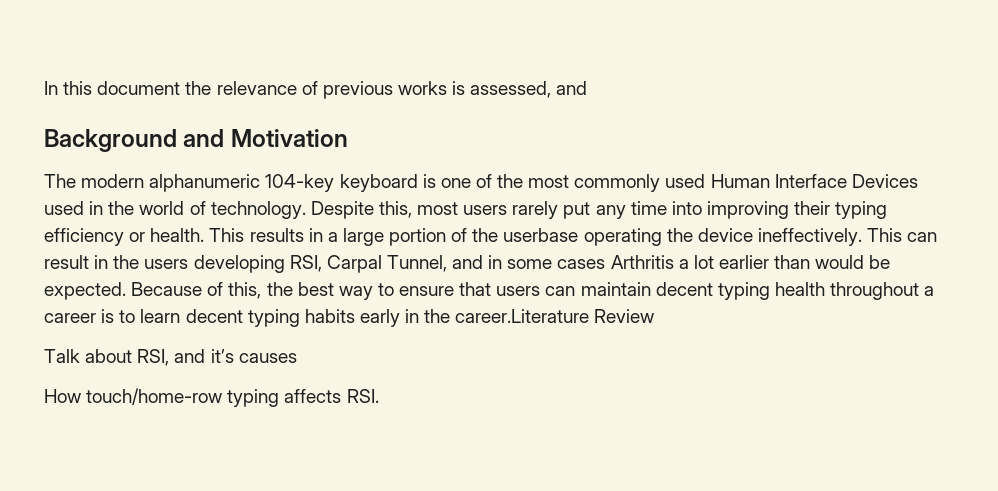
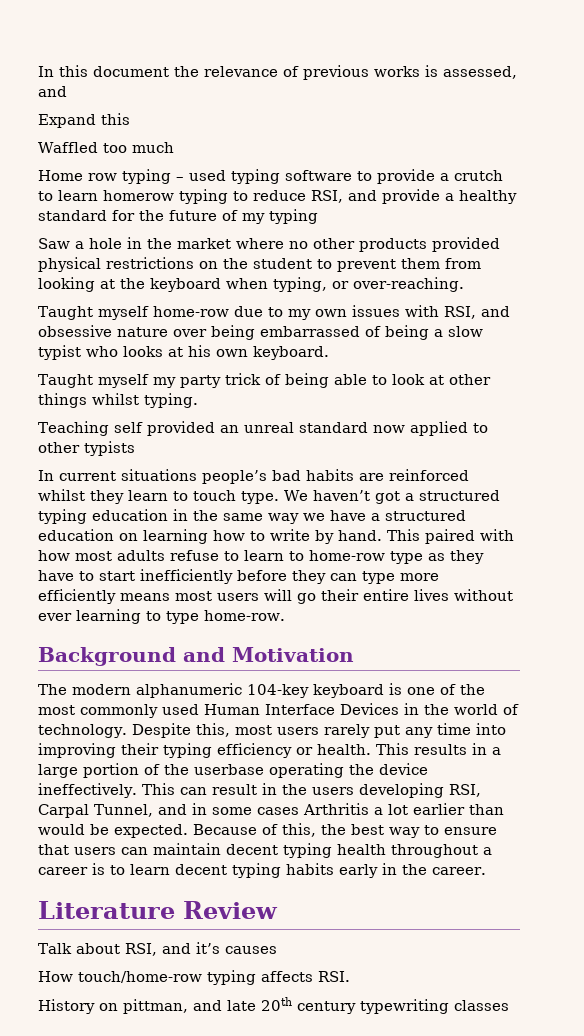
+ Expand this
+ Waffled too much
+ Home row typing – used typing software to provide a crutch to learn homerow typing to reduce RSI, and provide a healthy standard for the future of my typing
+ Saw a hole in the market where no other products provided physical restrictions on the student to prevent them from looking at the keyboard when typing, or over-reaching.
+ Taught myself home-row due to my own issues with RSI, and obsessive nature over being embarrassed of being a slow typist who looks at his own keyboard.
+ Taught myself my party trick of being able to look at other things whilst typing.
+ Teaching self provided an unreal standard now applied to other typists
+ In current situations people’s bad habits are reinforced whilst they learn to touch type. We haven’t got a structured typing education in the same way we have a structured education on learning how to write by hand. This paired with how most adults refuse to learn to home-row type as they have to start inefficiently before they can type more efficiently means most users will go their entire lives without ever learning to type home-row.
- The modern alphanumeric 104-key keyboard is one of the most commonly used Human Interface Devices used in the world of technology.
+ The modern alphanumeric 104-key keyboard is one of the most commonly used Human Interface Devices in the world of technology.
- Because of this, the best way to ensure that users can maintain decent typing health throughout a career is to learn decent typing habits early in the career.Literature Review
+ Because of this, the best way to ensure that users can maintain decent typing health throughout a career is to learn decent typing habits early in the career.
+ Literature Review
+ History on pittman, and late 20th century typewriting classes

